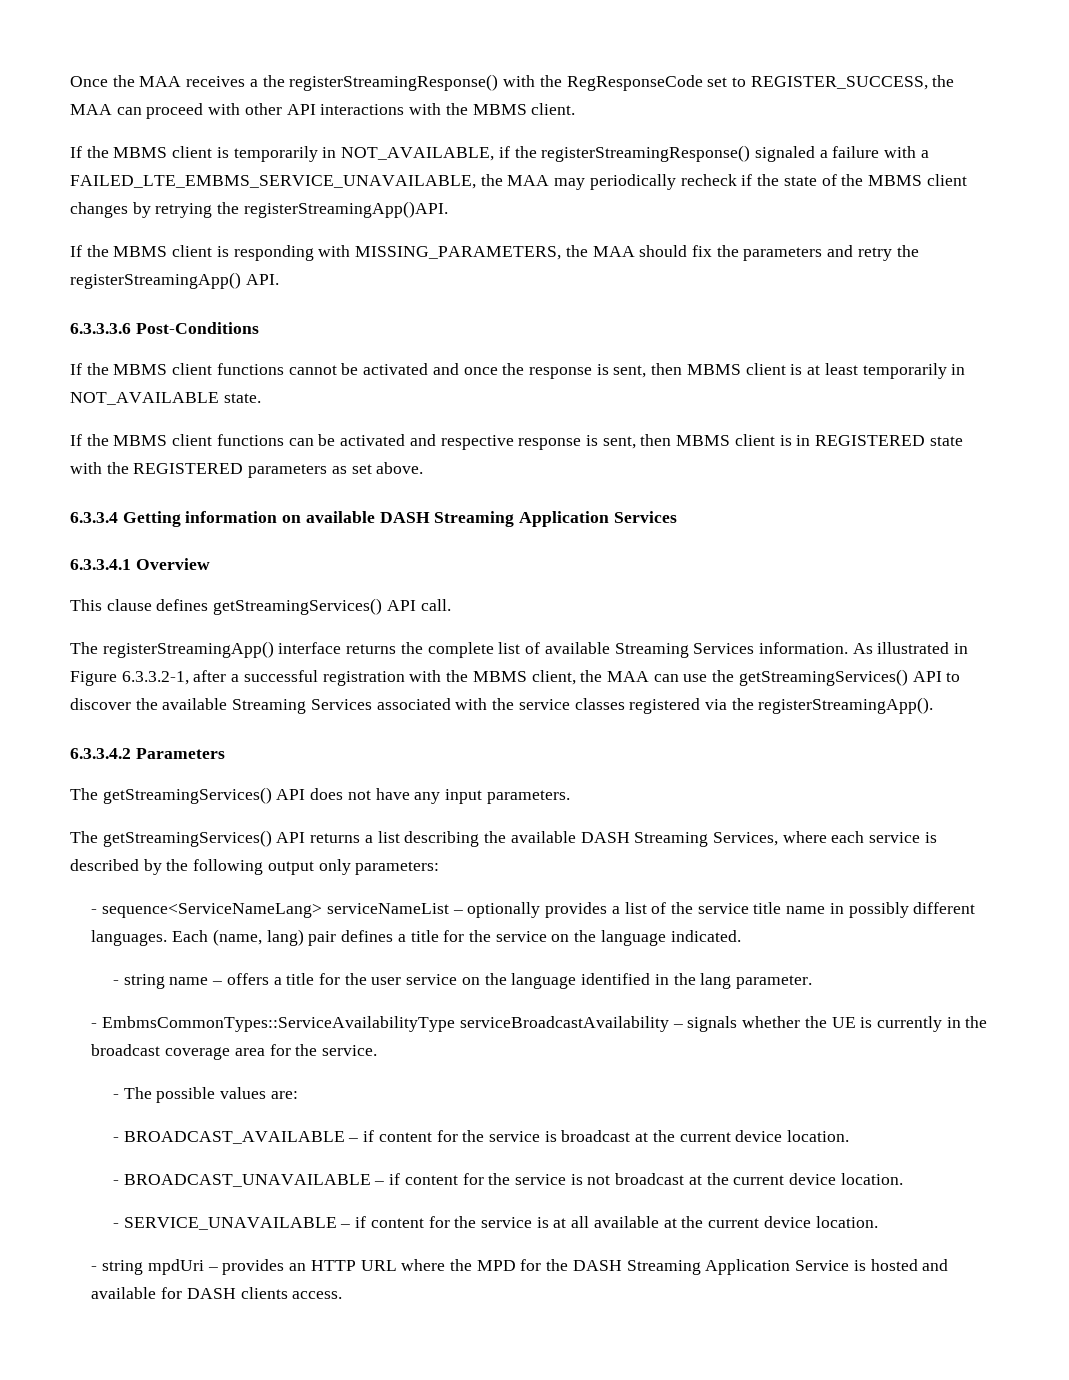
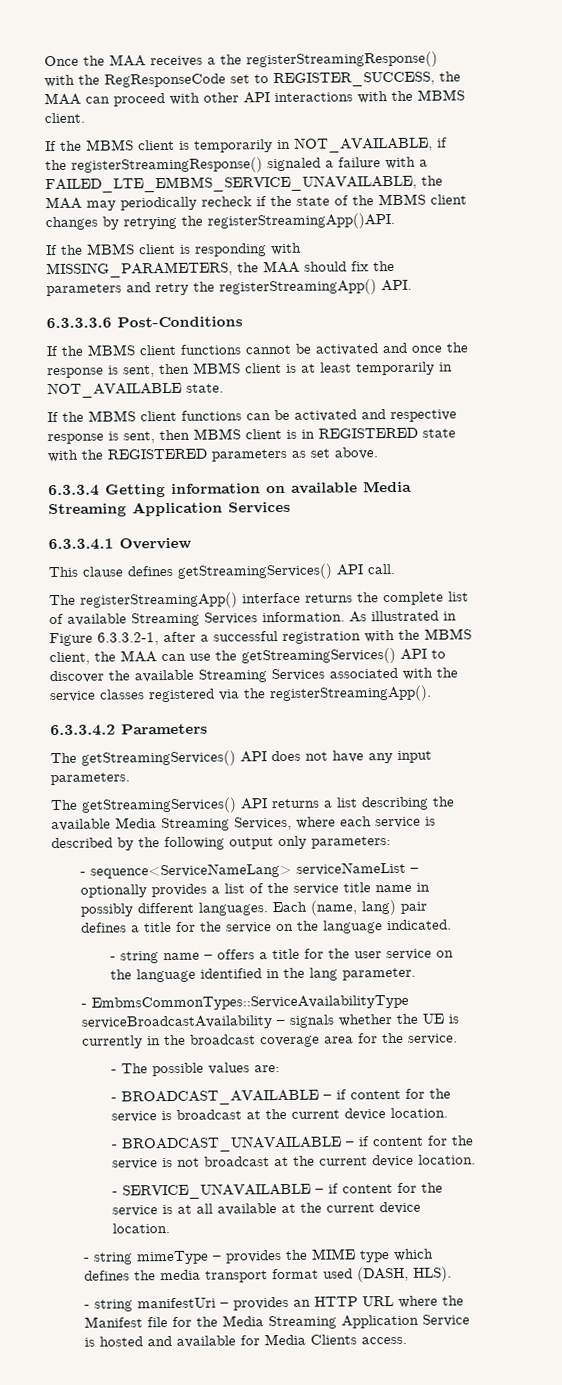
- 6.3.3.4 Getting information on available DASH Streaming Application Services
+ 6.3.3.4 Getting information on available Media Streaming Application Services
- The getStreamingServices() API returns a list describing the available DASH Streaming Services, where each service is described by the following output only parameters:
+ The getStreamingServices() API returns a list describing the available Media Streaming Services, where each service is described by the following output only parameters:
- - string mpdUri – provides an HTTP URL where the MPD for the DASH Streaming Application Service is hosted and available for DASH clients access.
+ - string mimeType – provides the MIME type which defines the media transport format used (DASH, HLS).
+ - string manifestUri – provides an HTTP URL where the Manifest file for the Media Streaming Application Service is hosted and available for Media Clients access.

